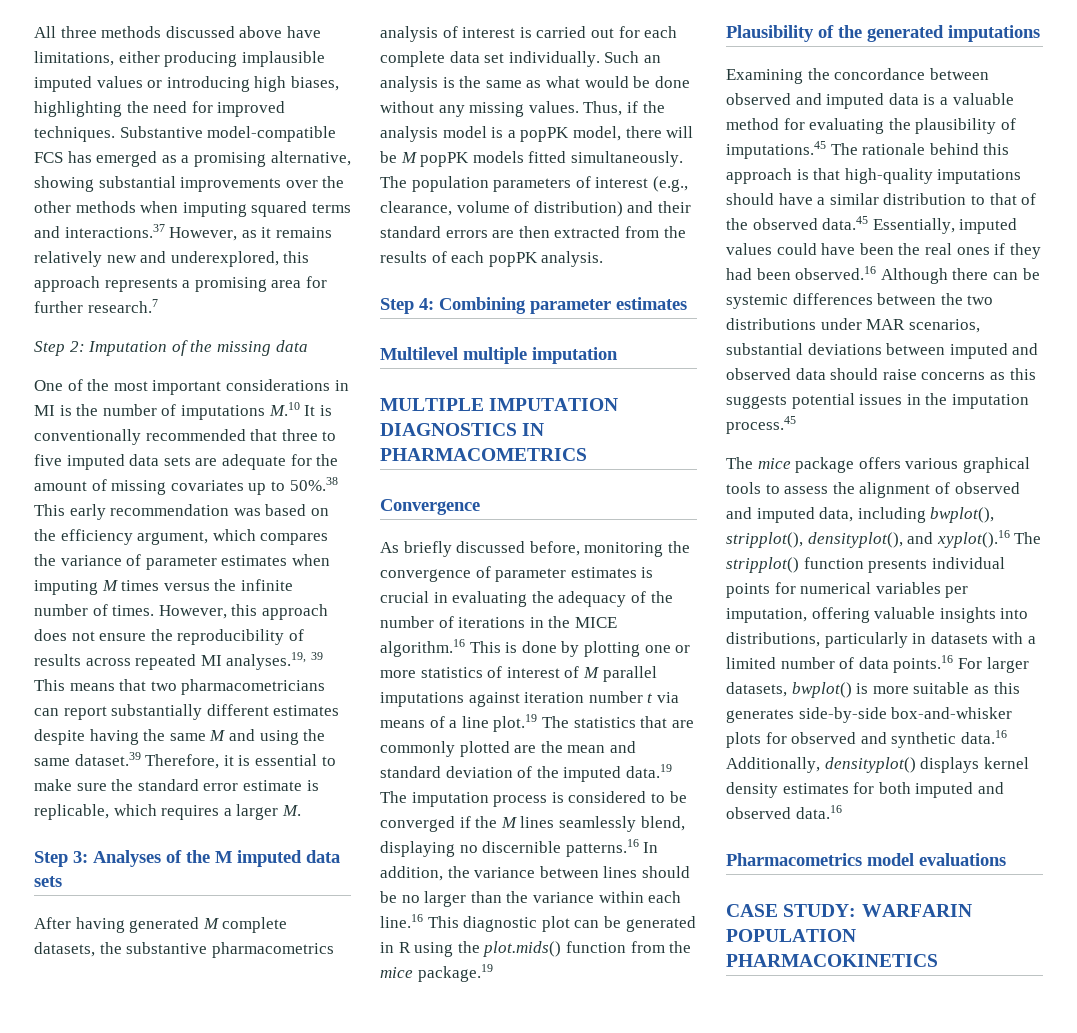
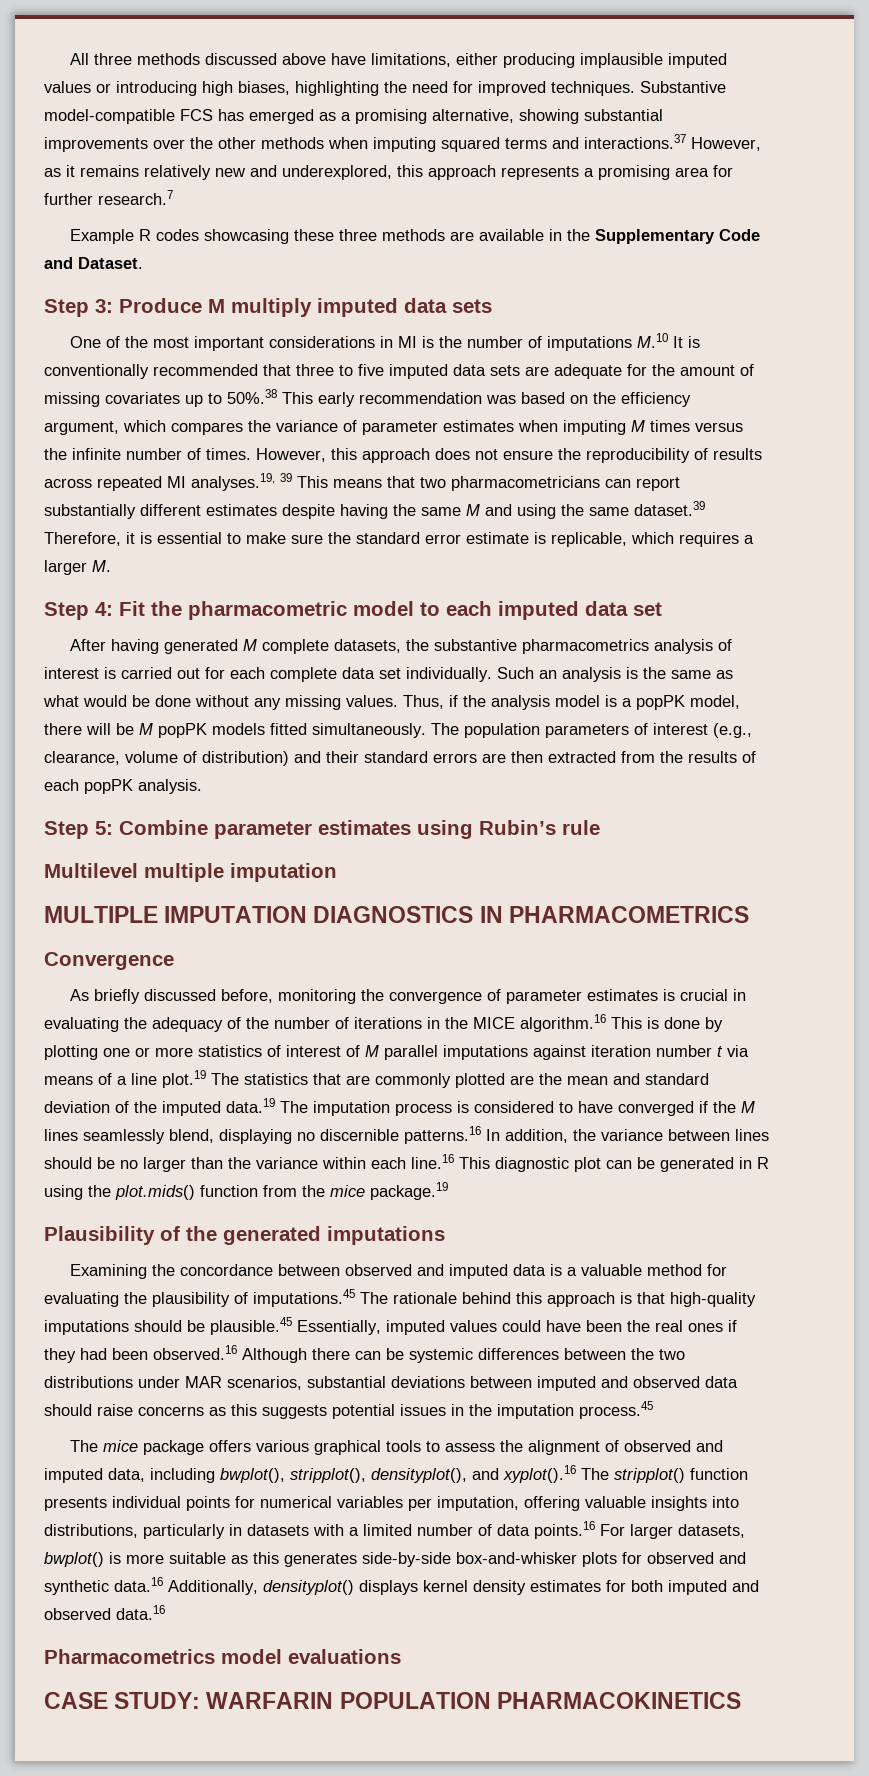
- Step 2: Imputation of the missing data
+ Example R codes showcasing these three methods are available in the Supplementary Code and Dataset.
+ Step 3: Produce M multiply imputed data sets
- Step 3: Analyses of the M imputed data sets
+ Step 4: Fit the pharmacometric model to each imputed data set
- Step 4: Combining parameter estimates
+ Step 5: Combine parameter estimates using Rubin’s rule
- As briefly discussed before, monitoring the convergence of parameter estimates is crucial in evaluating the adequacy of the number of iterations in the MICE algorithm.16 This is done by plotting one or more statistics of interest of M parallel imputations against iteration number t via means of a line plot.19 The statistics that are commonly plotted are the mean and standard deviation of the imputed data.19 The imputation process is considered to be converged if the M lines seamlessly blend, displaying no discernible patterns.16 In addition, the variance between lines should be no larger than the variance within each line.16 This diagnostic plot can be generated in R using the plot.mids() function from the mice package.19
+ As briefly discussed before, monitoring the convergence of parameter estimates is crucial in evaluating the adequacy of the number of iterations in the MICE algorithm.16 This is done by plotting one or more statistics of interest of M parallel imputations against iteration number t via means of a line plot.19 The statistics that are commonly plotted are the mean and standard deviation of the imputed data.19 The imputation process is considered to have converged if the M lines seamlessly blend, displaying no discernible patterns.16 In addition, the variance between lines should be no larger than the variance within each line.16 This diagnostic plot can be generated in R using the plot.mids() function from the mice package.19
- Examining the concordance between observed and imputed data is a valuable method for evaluating the plausibility of imputations.45 The rationale behind this approach is that high-quality imputations should have a similar distribution to that of the observed data.45 Essentially, imputed values could have been the real ones if they had been observed.16 Although there can be systemic differences between the two distributions under MAR scenarios, substantial deviations between imputed and observed data should raise concerns as this suggests potential issues in the imputation process.45
+ Examining the concordance between observed and imputed data is a valuable method for evaluating the plausibility of imputations.45 The rationale behind this approach is that high-quality imputations should be plausible.45 Essentially, imputed values could have been the real ones if they had been observed.16 Although there can be systemic differences between the two distributions under MAR scenarios, substantial deviations between imputed and observed data should raise concerns as this suggests potential issues in the imputation process.45

